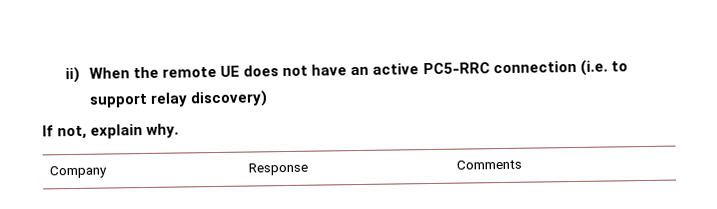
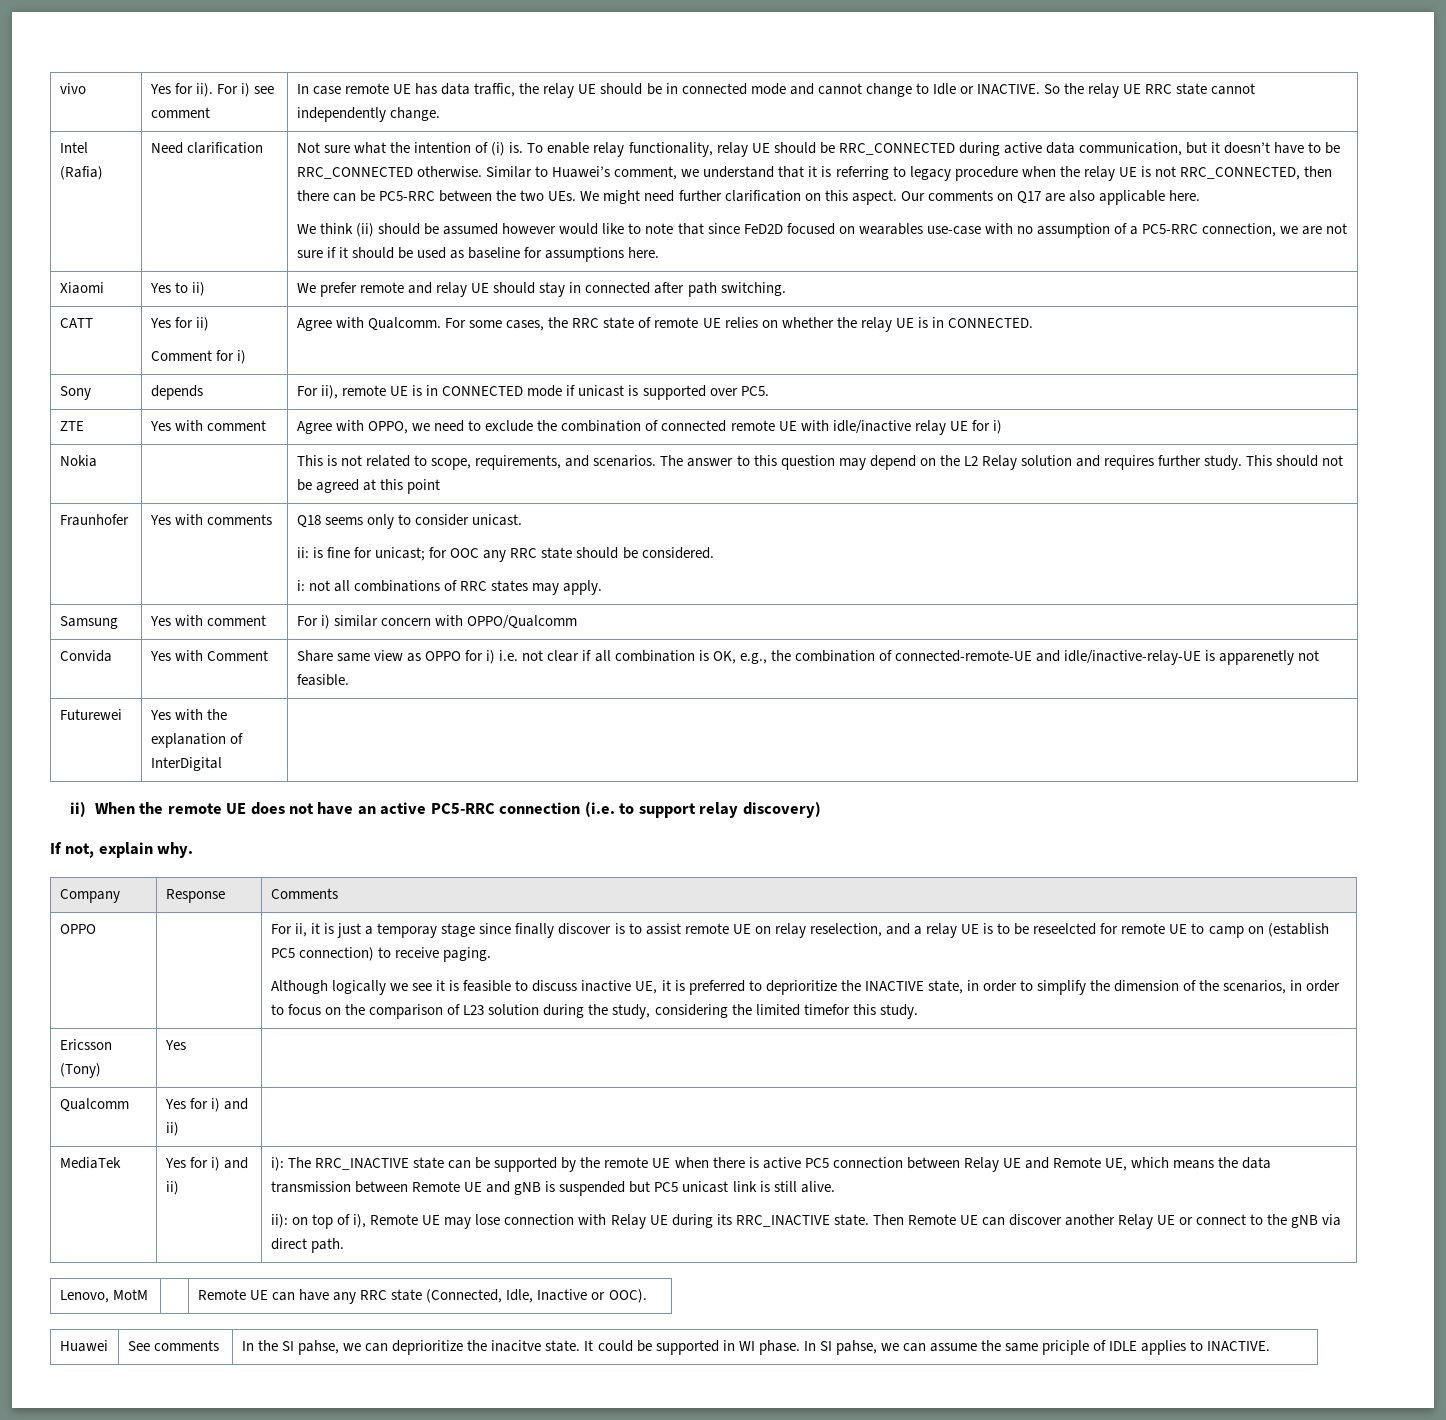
+ vivo | Yes for ii). For i) see comment | In case remote UE has data traffic, the relay UE should be in connected mode and cannot change to Idle or INACTIVE. So the relay UE RRC state cannot independently change.
+ Intel (Rafia) | Need clarification | Not sure what the intention of (i) is. To enable relay functionality, relay UE should be RRC_CONNECTED during active data communication, but it doesn’t have to be RRC_CONNECTED otherwise. Similar to Huawei’s comment, we understand that it is referring to legacy procedure when the relay UE is not RRC_CONNECTED, then there can be PC5-RRC between the two UEs. We might need further clarification on this aspect. Our comments on Q17 are also applicable here.
+ We think (ii) should be assumed however would like to note that since FeD2D focused on wearables use-case with no assumption of a PC5-RRC connection, we are not sure if it should be used as baseline for assumptions here.
+ Xiaomi | Yes to ii) | We prefer remote and relay UE should stay in connected after path switching.
+ CATT | Yes for ii)
+ Comment for i) | Agree with Qualcomm. For some cases, the RRC state of remote UE relies on whether the relay UE is in CONNECTED.
+ Sony | depends | For ii), remote UE is in CONNECTED mode if unicast is supported over PC5.
+ ZTE | Yes with comment | Agree with OPPO, we need to exclude the combination of connected remote UE with idle/inactive relay UE for i)
+ Nokia | | This is not related to scope, requirements, and scenarios. The answer to this question may depend on the L2 Relay solution and requires further study. This should not be agreed at this point
+ Fraunhofer | Yes with comments | Q18 seems only to consider unicast.
+ ii: is fine for unicast; for OOC any RRC state should be considered.
+ i: not all combinations of RRC states may apply.
+ Samsung | Yes with comment | For i) similar concern with OPPO/Qualcomm
+ Convida | Yes with Comment | Share same view as OPPO for i) i.e. not clear if all combination is OK, e.g., the combination of connected-remote-UE and idle/inactive-relay-UE is apparenetly not feasible.
+ Futurewei | Yes with the explanation of InterDigital |
+ OPPO | | For ii, it is just a temporay stage since finally discover is to assist remote UE on relay reselection, and a relay UE is to be reseelcted for remote UE to camp on (establish PC5 connection) to receive paging.
+ Although logically we see it is feasible to discuss inactive UE, it is preferred to deprioritize the INACTIVE state, in order to simplify the dimension of the scenarios, in order to focus on the comparison of L23 solution during the study, considering the limited timefor this study.
+ Ericsson (Tony) | Yes |
+ Qualcomm | Yes for i) and ii) |
+ MediaTek | Yes for i) and ii) | i): The RRC_INACTIVE state can be supported by the remote UE when there is active PC5 connection between Relay UE and Remote UE, which means the data transmission between Remote UE and gNB is suspended but PC5 unicast link is still alive.
+ ii): on top of i), Remote UE may lose connection with Relay UE during its RRC_INACTIVE state. Then Remote UE can discover another Relay UE or connect to the gNB via direct path.
+ Lenovo, MotM | | Remote UE can have any RRC state (Connected, Idle, Inactive or OOC).
+ Huawei | See comments | In the SI pahse, we can deprioritize the inacitve state. It could be supported in WI phase. In SI pahse, we can assume the same priciple of IDLE applies to INACTIVE.

